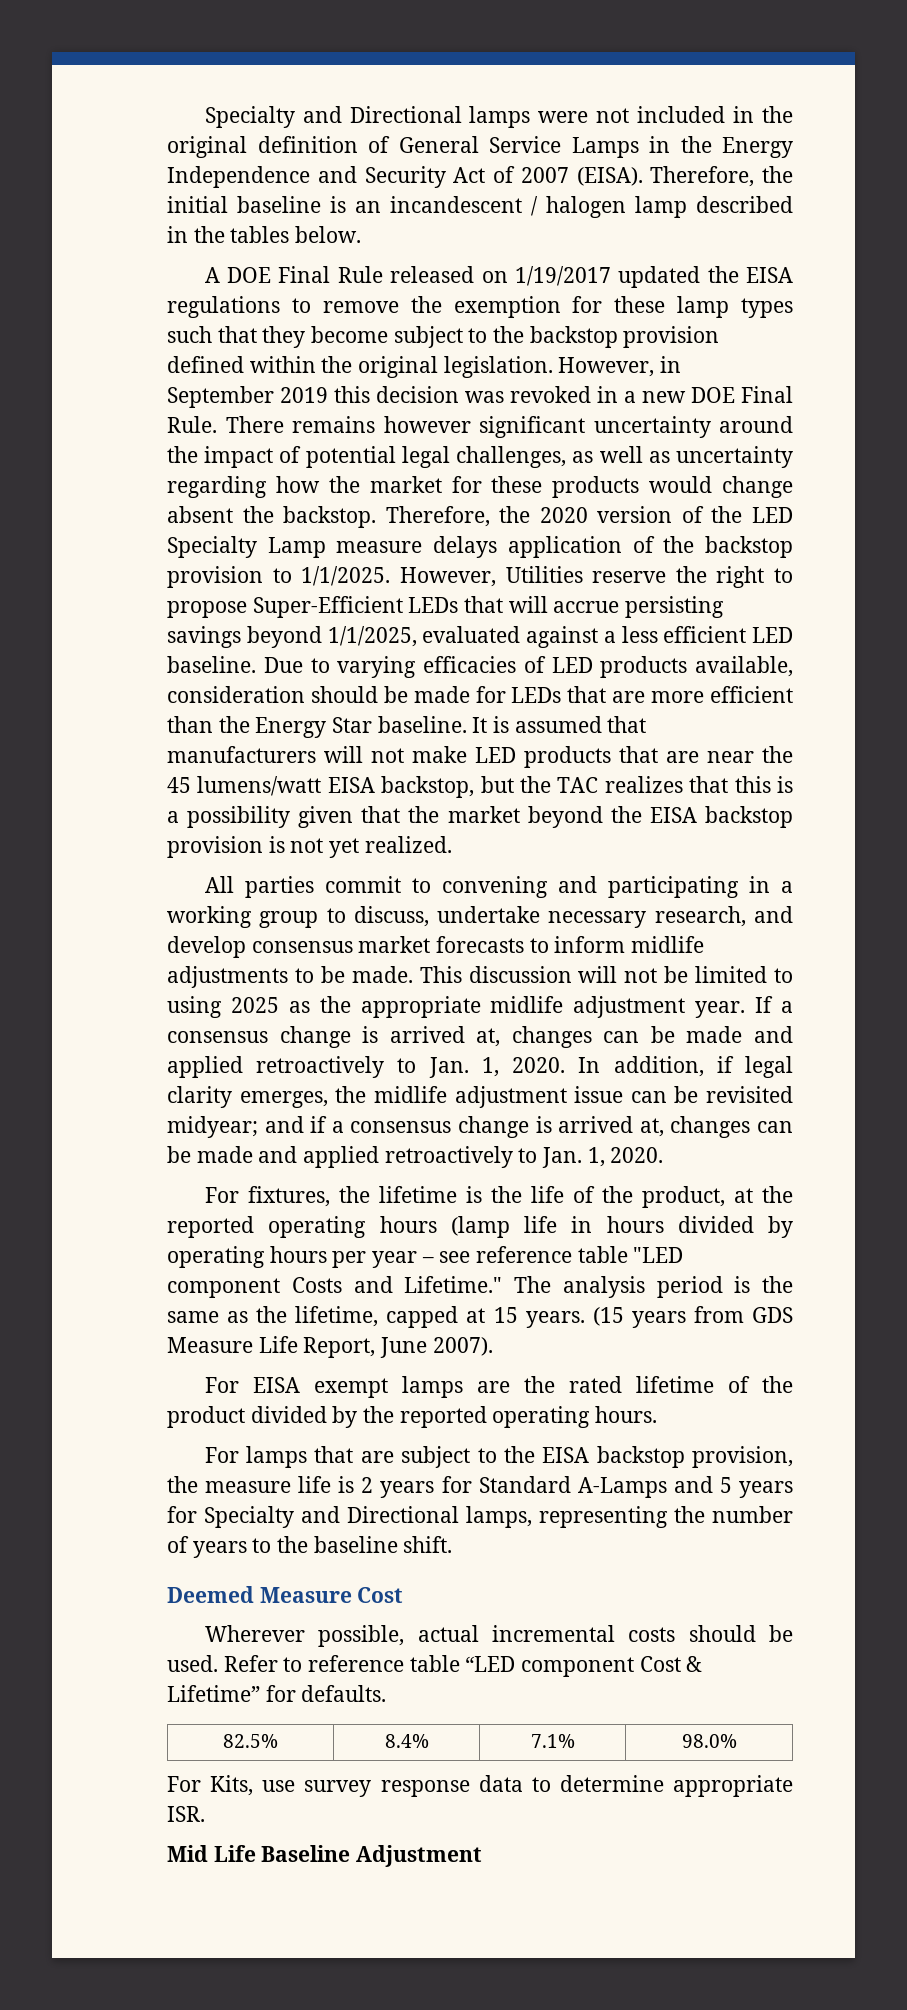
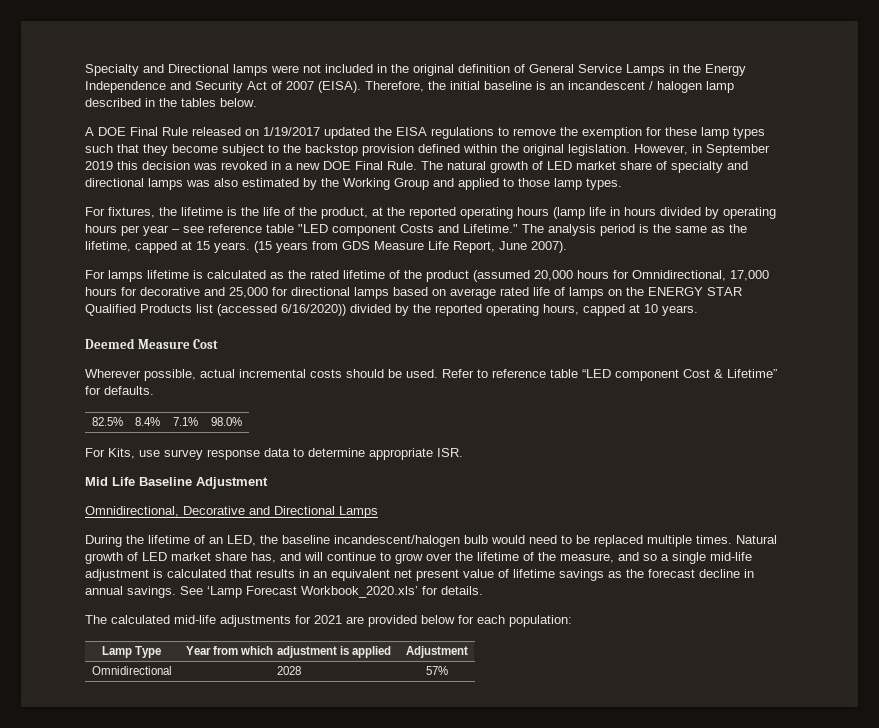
- There remains however significant uncertainty around the impact of potential legal challenges, as well as uncertainty regarding how the market for these products would change absent the backstop. Therefore, the 2020 version of the LED Specialty Lamp measure delays application of the backstop provision to 1/1/2025. However, Utilities reserve the right to propose Super-Efficient LEDs that will accrue persisting savings beyond 1/1/2025, evaluated against a less efficient LED baseline. Due to varying efficacies of LED products available, consideration should be made for LEDs that are more efficient than the Energy Star baseline. It is assumed that manufacturers will not make LED products that are near the 45 lumens/watt EISA backstop, but the TAC realizes that this is a possibility given that the market beyond the EISA backstop provision is not yet realized.
- All parties commit to convening and participating in a working group to discuss, undertake necessary research, and develop consensus market forecasts to inform midlife adjustments to be made. This discussion will not be limited to using 2025 as the appropriate midlife adjustment year. If a consensus change is arrived at, changes can be made and applied retroactively to Jan. 1, 2020. In addition, if legal clarity emerges, the midlife adjustment issue can be revisited midyear; and if a consensus change is arrived at, changes can be made and applied retroactively to Jan. 1, 2020.
+ The natural growth of LED market share of specialty and directional lamps was also estimated by the Working Group and applied to those lamp types.
- For EISA exempt lamps are the rated lifetime of the product divided by the reported operating hours.
- For lamps that are subject to the EISA backstop provision, the measure life is 2 years for Standard A-Lamps and 5 years for Specialty and Directional lamps, representing the number of years to the baseline shift.
+ For lamps lifetime is calculated as the rated lifetime of the product (assumed 20,000 hours for Omnidirectional, 17,000 hours for decorative and 25,000 for directional lamps based on average rated life of lamps on the ENERGY STAR Qualified Products list (accessed 6/16/2020)) divided by the reported operating hours, capped at 10 years.
+ Omnidirectional, Decorative and Directional Lamps
+ During the lifetime of an LED, the baseline incandescent/halogen bulb would need to be replaced multiple times. Natural growth of LED market share has, and will continue to grow over the lifetime of the measure, and so a single mid-life adjustment is calculated that results in an equivalent net present value of lifetime savings as the forecast decline in annual savings. See ‘Lamp Forecast Workbook_2020.xls’ for details.
+ The calculated mid-life adjustments for 2021 are provided below for each population:
+ Lamp Type | Year from which adjustment is applied | Adjustment
+ Omnidirectional | 2028 | 57%

